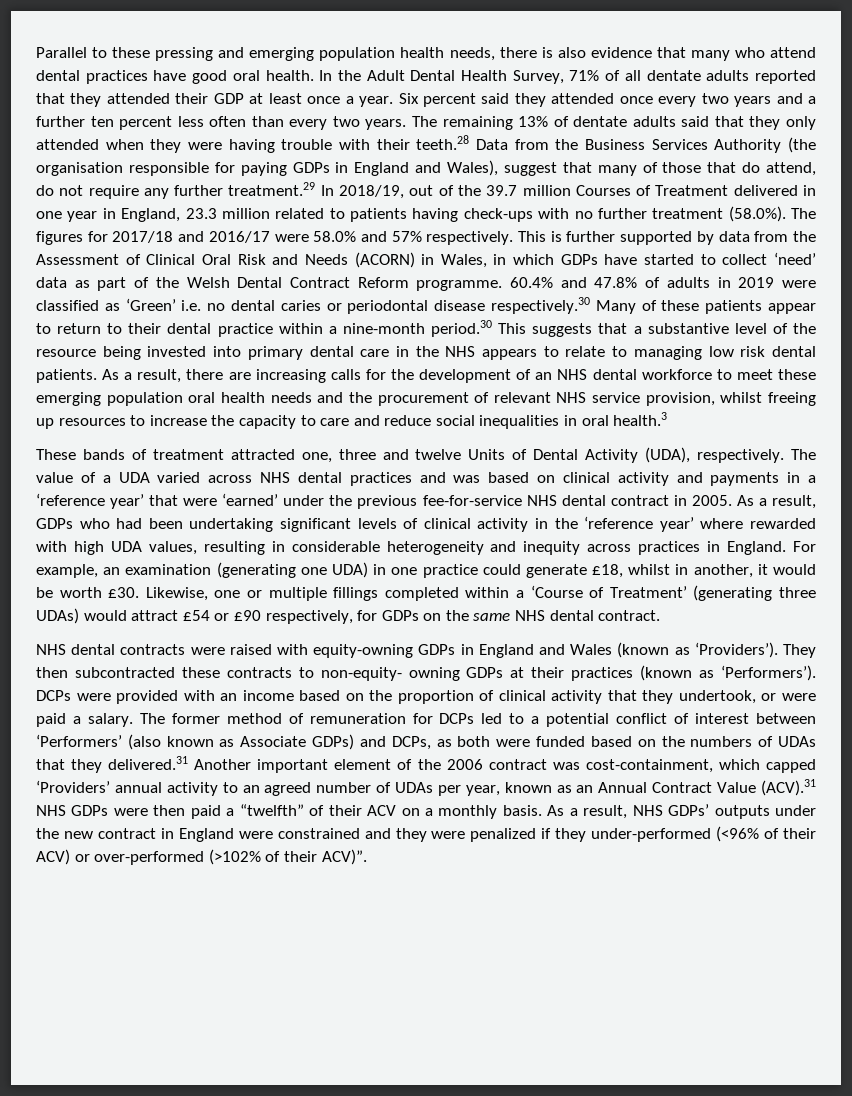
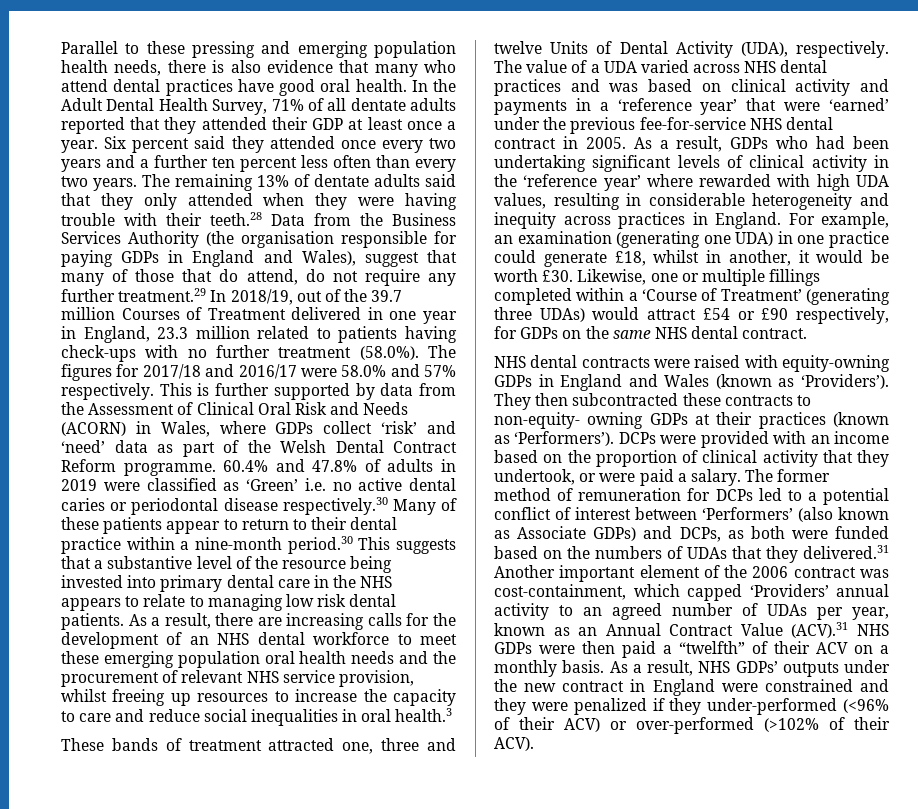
- This is further supported by data from the Assessment of Clinical Oral Risk and Needs (ACORN) in Wales, in which GDPs have started to collect ‘need’ data as part of the Welsh Dental Contract Reform programme.
+ This is further supported by data from the Assessment of Clinical Oral Risk and Needs (ACORN) in Wales, where GDPs collect ‘risk’ and ‘need’ data as part of the Welsh Dental Contract Reform programme.
- 60.4% and 47.8% of adults in 2019 were classified as ‘Green’ i.e. no dental caries or periodontal disease respectively.30 Many of these patients appear to return to their dental practice within a nine-month period.30 This suggests that a substantive level of the resource being invested into primary dental care in the NHS appears to relate to managing low risk dental patients.
+ 60.4% and 47.8% of adults in 2019 were classified as ‘Green’ i.e. no active dental caries or periodontal disease respectively.30 Many of these patients appear to return to their dental practice within a nine-month period.30 This suggests that a substantive level of the resource being invested into primary dental care in the NHS appears to relate to managing low risk dental patients.
- As a result, NHS GDPs’ outputs under the new contract in England were constrained and they were penalized if they under-performed (<96% of their ACV) or over-performed (>102% of their ACV)”.
+ As a result, NHS GDPs’ outputs under the new contract in England were constrained and they were penalized if they under-performed (<96% of their ACV) or over-performed (>102% of their ACV).

